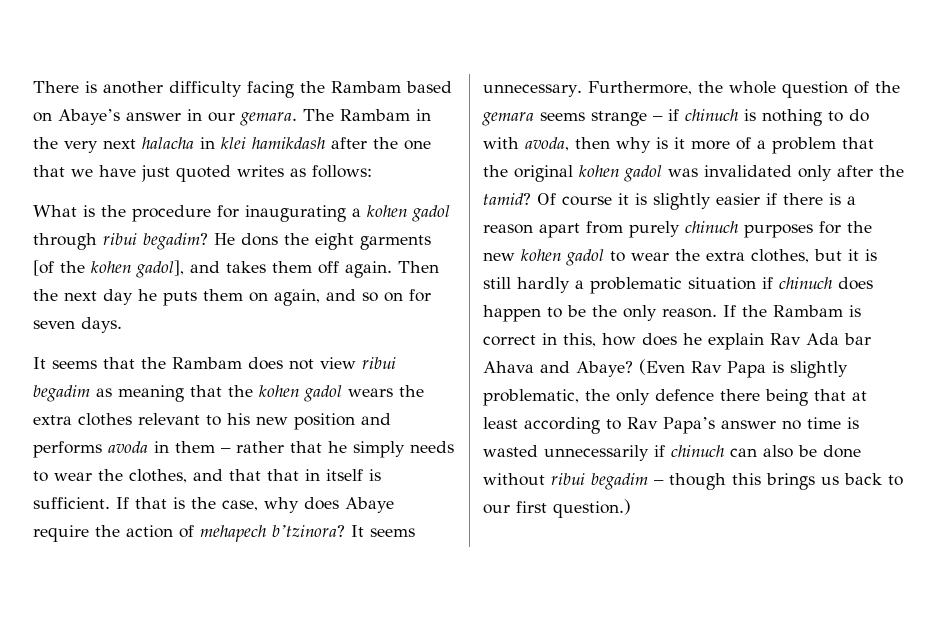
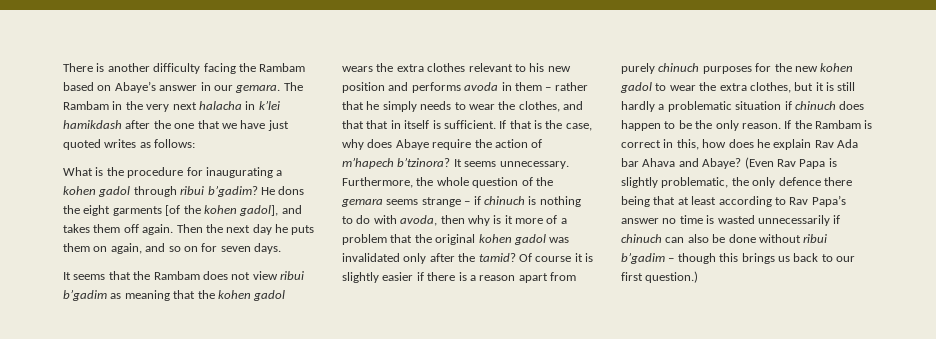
- The Rambam in the very next halacha in klei hamikdash after the one that we have just quoted writes as follows:
+ The Rambam in the very next halacha in k’lei hamikdash after the one that we have just quoted writes as follows:
- What is the procedure for inaugurating a kohen gadol through ribui begadim?
+ What is the procedure for inaugurating a kohen gadol through ribui b’gadim?
- It seems that the Rambam does not view ribui begadim as meaning that the kohen gadol wears the extra clothes relevant to his new position and performs avoda in them – rather that he simply needs to wear the clothes, and that that in itself is sufficient.
+ It seems that the Rambam does not view ribui b’gadim as meaning that the kohen gadol wears the extra clothes relevant to his new position and performs avoda in them – rather that he simply needs to wear the clothes, and that that in itself is sufficient.
- If that is the case, why does Abaye require the action of mehapech b’tzinora?
+ If that is the case, why does Abaye require the action of m’hapech b’tzinora?
- (Even Rav Papa is slightly problematic, the only defence there being that at least according to Rav Papa’s answer no time is wasted unnecessarily if chinuch can also be done without ribui begadim – though this brings us back to our first question.)
+ (Even Rav Papa is slightly problematic, the only defence there being that at least according to Rav Papa’s answer no time is wasted unnecessarily if chinuch can also be done without ribui b’gadim – though this brings us back to our first question.)

